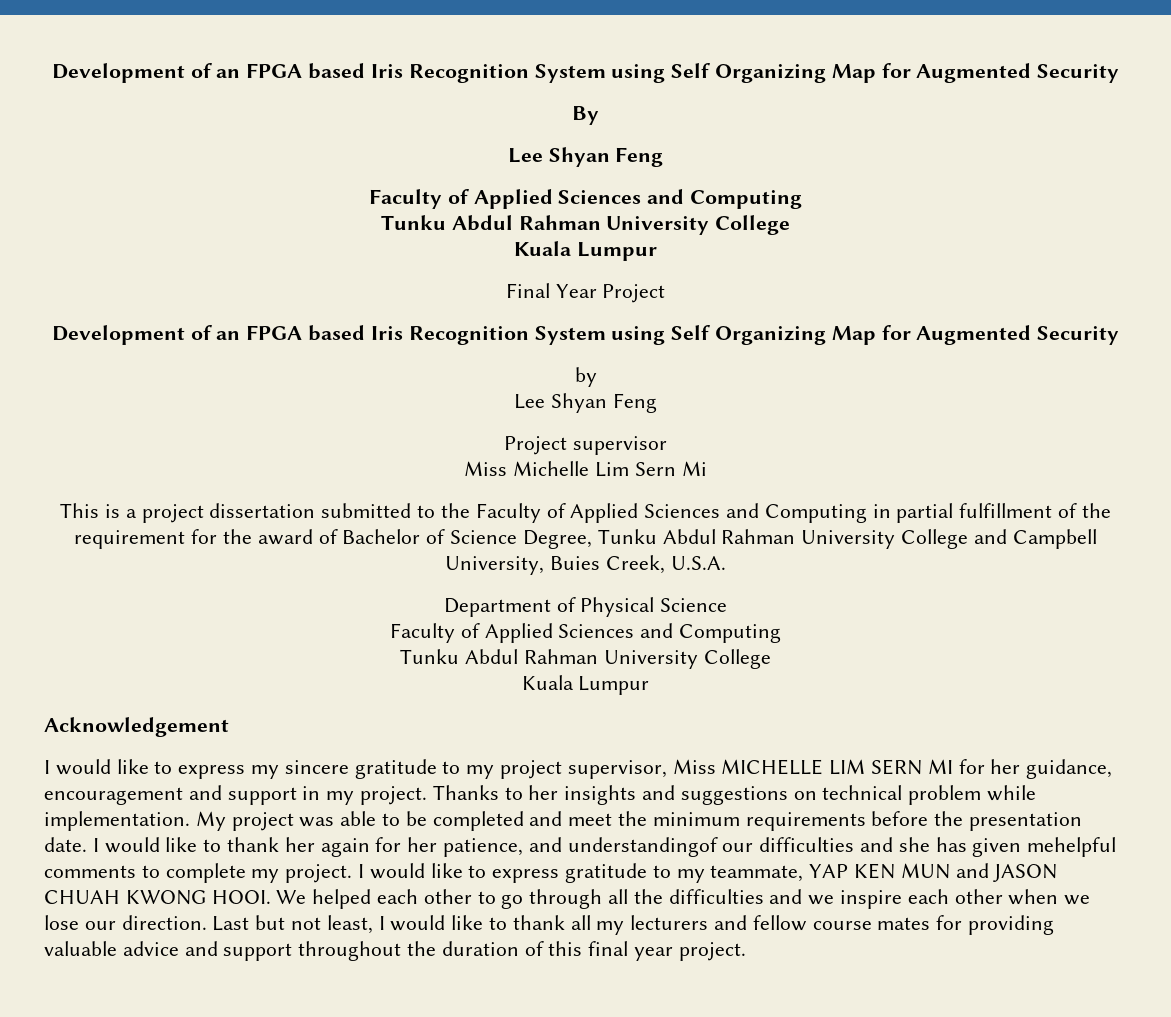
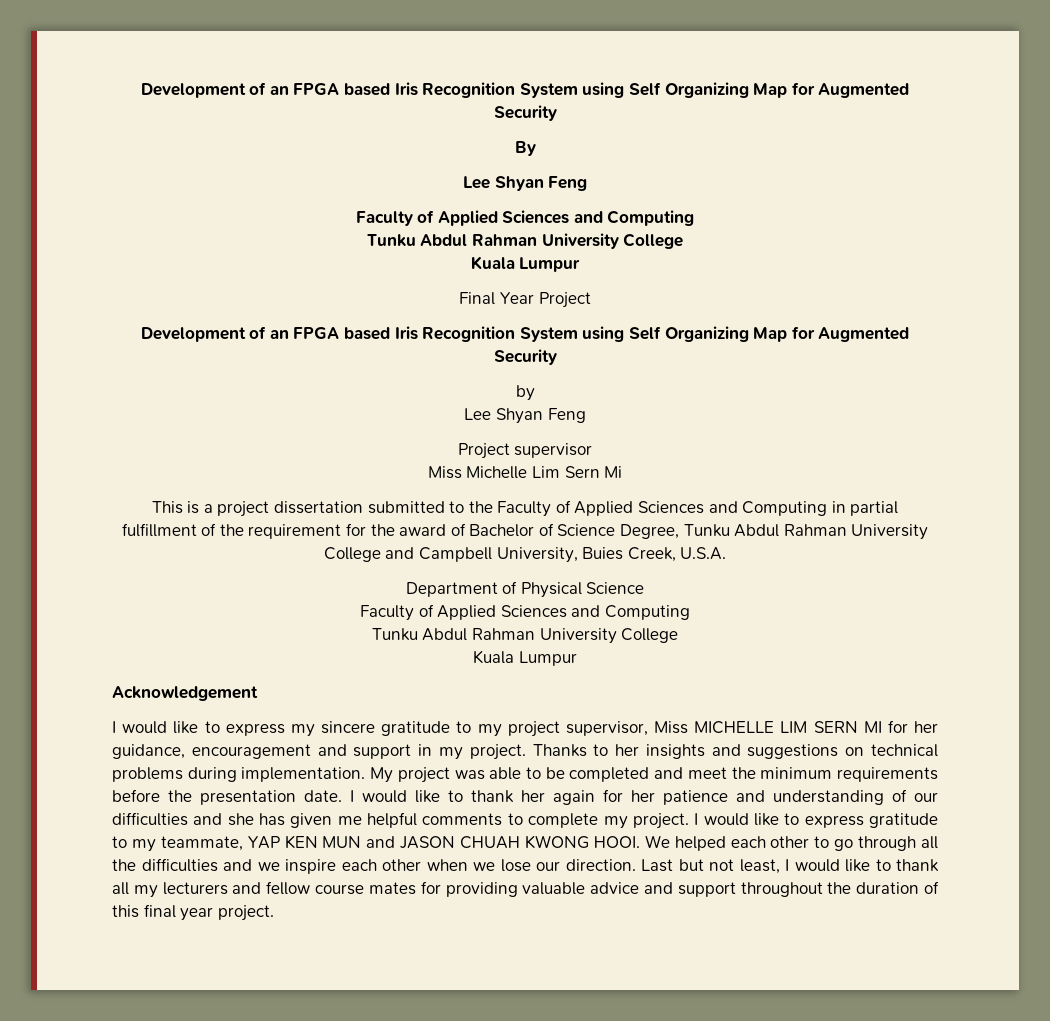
- Thanks to her insights and suggestions on technical problem while implementation.
+ Thanks to her insights and suggestions on technical problems during implementation.
- I would like to thank her again for her patience, and understandingof our difficulties and she has given mehelpful comments to complete my project.
+ I would like to thank her again for her patience and understanding of our difficulties and she has given me helpful comments to complete my project.

